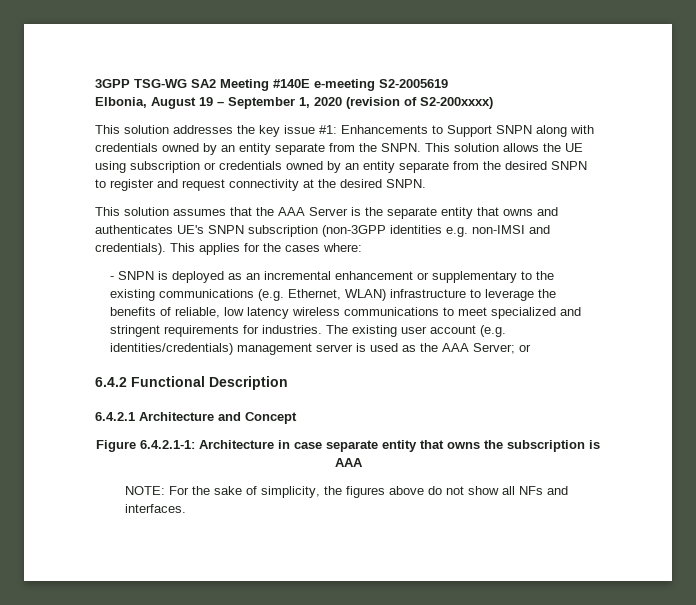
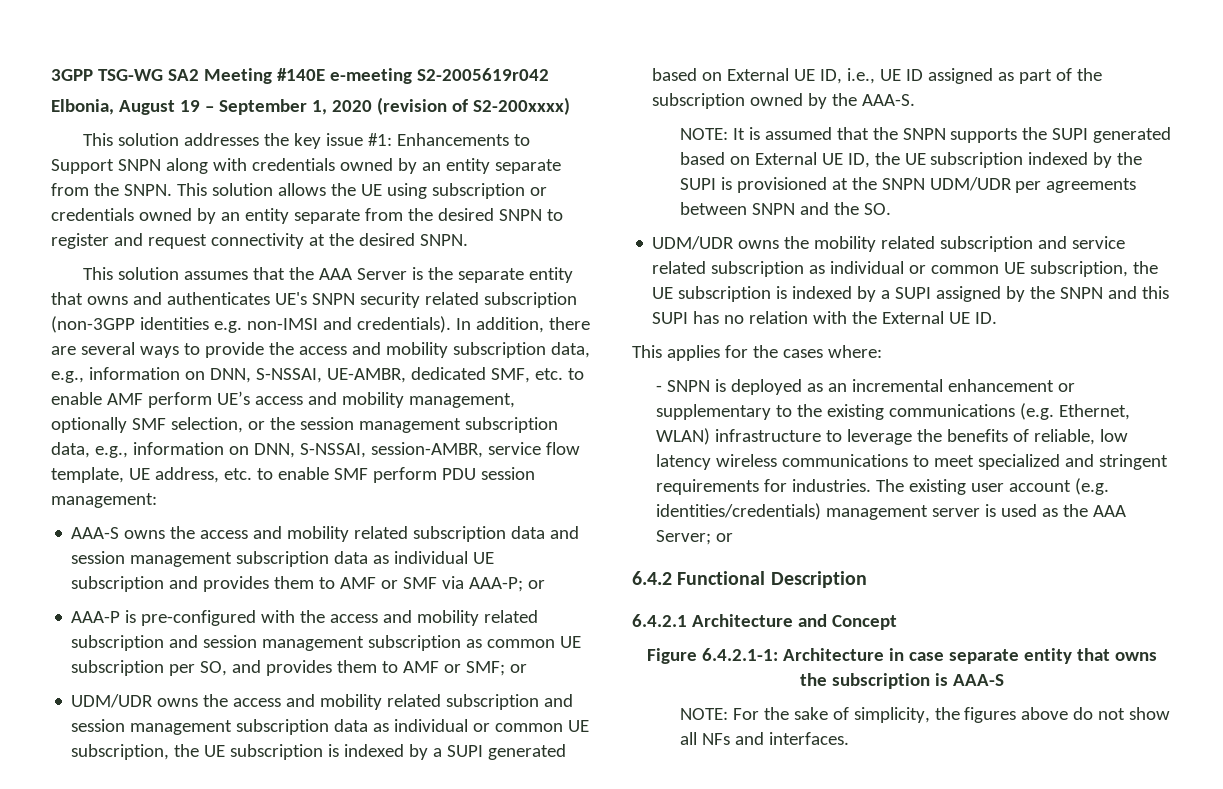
- 3GPP TSG-WG SA2 Meeting #140E e-meeting S2-2005619
+ 3GPP TSG-WG SA2 Meeting #140E e-meeting S2-2005619r042
- This solution assumes that the AAA Server is the separate entity that owns and authenticates UE's SNPN subscription (non-3GPP identities e.g. non-IMSI and credentials). This applies for the cases where:
+ This solution assumes that the AAA Server is the separate entity that owns and authenticates UE's SNPN security related subscription (non-3GPP identities e.g. non-IMSI and credentials). In addition, there are several ways to provide the access and mobility subscription data, e.g., information on DNN, S-NSSAI, UE-AMBR, dedicated SMF, etc. to enable AMF perform UE’s access and mobility management, optionally SMF selection, or the session management subscription data, e.g., information on DNN, S-NSSAI, session-AMBR, service flow template, UE address, etc. to enable SMF perform PDU session management:
+ AAA-S owns the access and mobility related subscription data and session management subscription data as individual UE subscription and provides them to AMF or SMF via AAA-P; or
+ AAA-P is pre-configured with the access and mobility related subscription and session management subscription as common UE subscription per SO, and provides them to AMF or SMF; or
+ UDM/UDR owns the access and mobility related subscription and session management subscription data as individual or common UE subscription, the UE subscription is indexed by a SUPI generated based on External UE ID, i.e., UE ID assigned as part of the subscription owned by the AAA-S.
+ NOTE: It is assumed that the SNPN supports the SUPI generated based on External UE ID, the UE subscription indexed by the SUPI is provisioned at the SNPN UDM/UDR per agreements between SNPN and the SO.
+ UDM/UDR owns the mobility related subscription and service related subscription as individual or common UE subscription, the UE subscription is indexed by a SUPI assigned by the SNPN and this SUPI has no relation with the External UE ID.
+ This applies for the cases where:
- Figure 6.4.2.1-1: Architecture in case separate entity that owns the subscription is AAA
+ Figure 6.4.2.1-1: Architecture in case separate entity that owns the subscription is AAA-S

